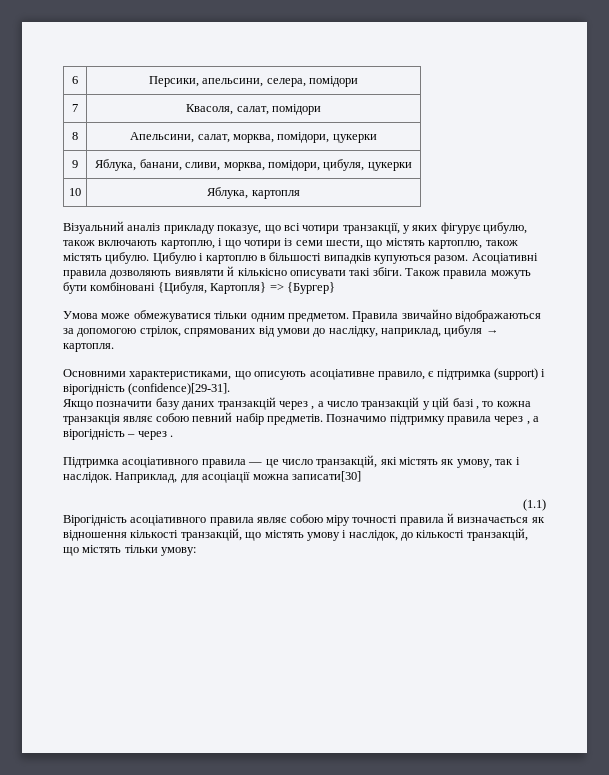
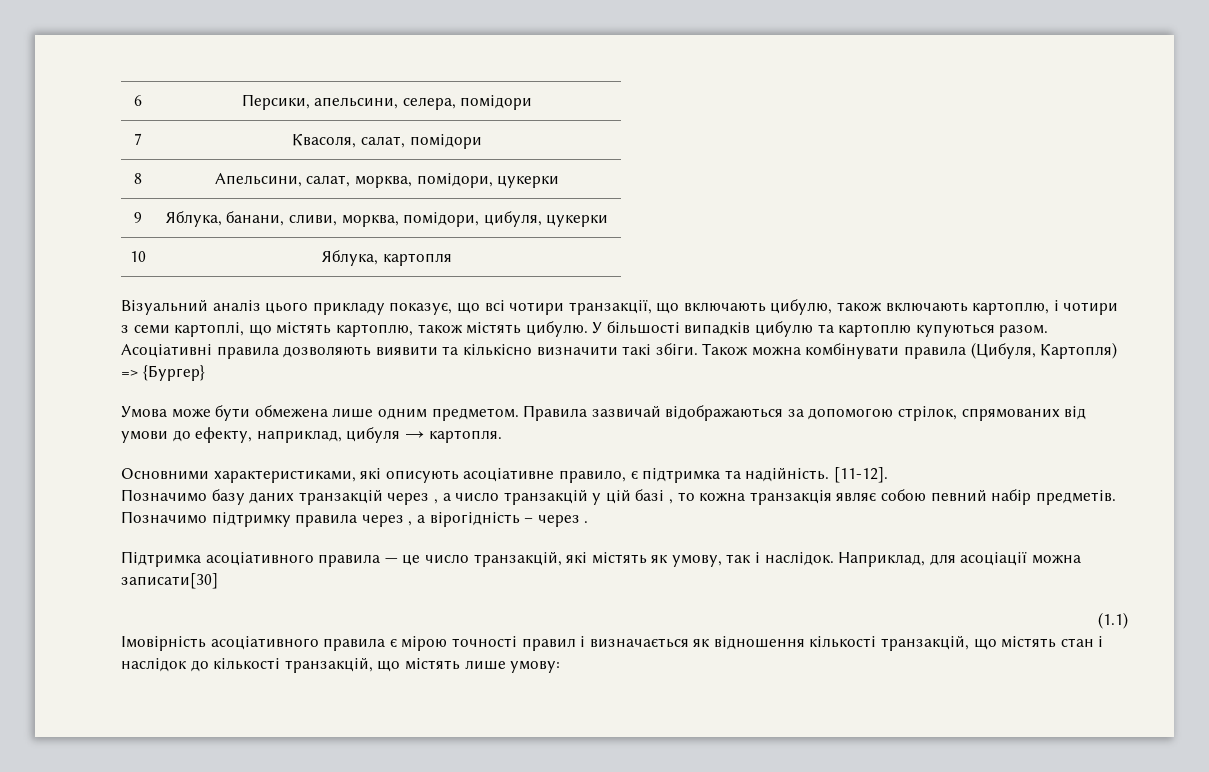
- Візуальний аналіз прикладу показує, що всі чотири транзакції, у яких фігурує цибулю, також включають картоплю, і що чотири із семи шести, що містять картоплю, також містять цибулю.
+ Візуальний аналіз цього прикладу показує, що всі чотири транзакції, що включають цибулю, також включають картоплю, і чотири з семи картоплі, що містять картоплю, також містять цибулю.
- Цибулю і картоплю в більшості випадків купуються разом.
+ У більшості випадків цибулю та картоплю купуються разом.
- Асоціативні правила дозволяють виявляти й кількісно описувати такі збіги. Також правила можуть бути комбіновані {Цибуля, Картопля} => {Бургер}
+ Асоціативні правила дозволяють виявити та кількісно визначити такі збіги. Також можна комбінувати правила (Цибуля, Картопля) => {Бургер}
- Умова може обмежуватися тільки одним предметом.
+ Умова може бути обмежена лише одним предметом.
- Правила звичайно відображаються за допомогою стрілок, спрямованих від умови до наслідку, наприклад, цибуля → картопля.
+ Правила зазвичай відображаються за допомогою стрілок, спрямованих від умови до ефекту, наприклад, цибуля → картопля.
- Основними характеристиками, що описують асоціативне правило, є підтримка (support) і вірогідність (confidence)[29-31].
- Якщо позначити базу даних транзакцій через , а число транзакцій у цій базі , то кожна транзакція являє собою певний набір предметів.
+ Основними характеристиками, які описують асоціативне правило, є підтримка та надійність. [11-12].
+ Позначимо базу даних транзакцій через , а число транзакцій у цій базі , то кожна транзакція являє собою певний набір предметів.
- Вірогідність асоціативного правила являє собою міру точності правила й визначається як відношення кількості транзакцій, що містять умову і наслідок, до кількості транзакцій, що містять тільки умову:
+ Імовірність асоціативного правила є мірою точності правил і визначається як відношення кількості транзакцій, що містять стан і наслідок до кількості транзакцій, що містять лише умову:

